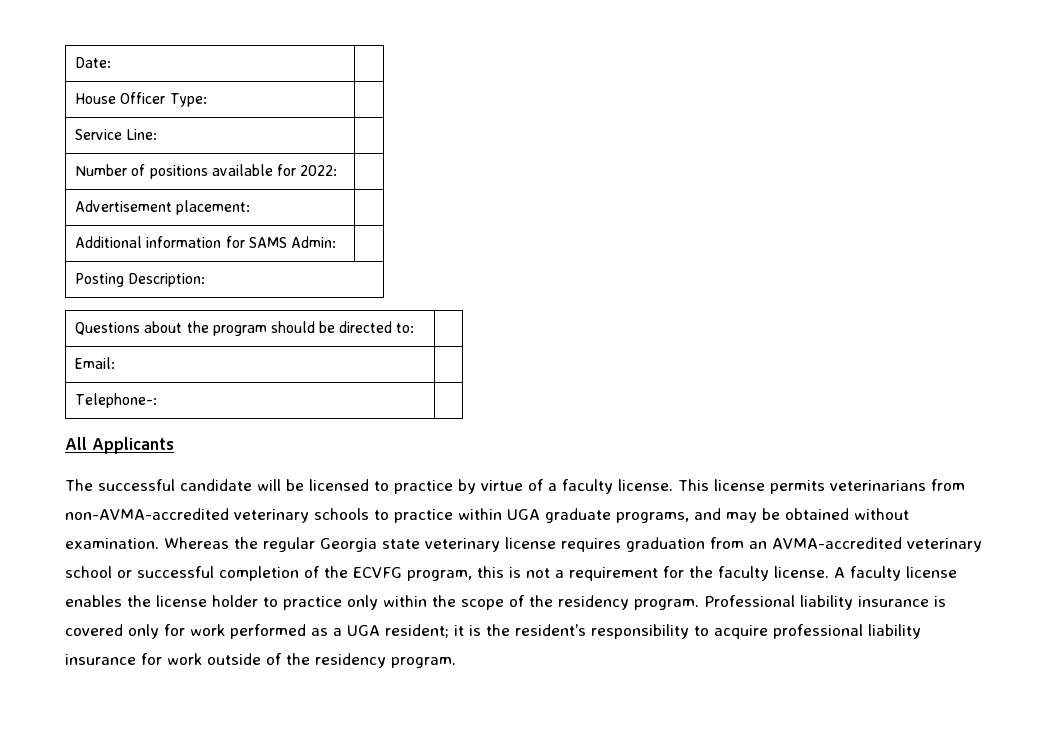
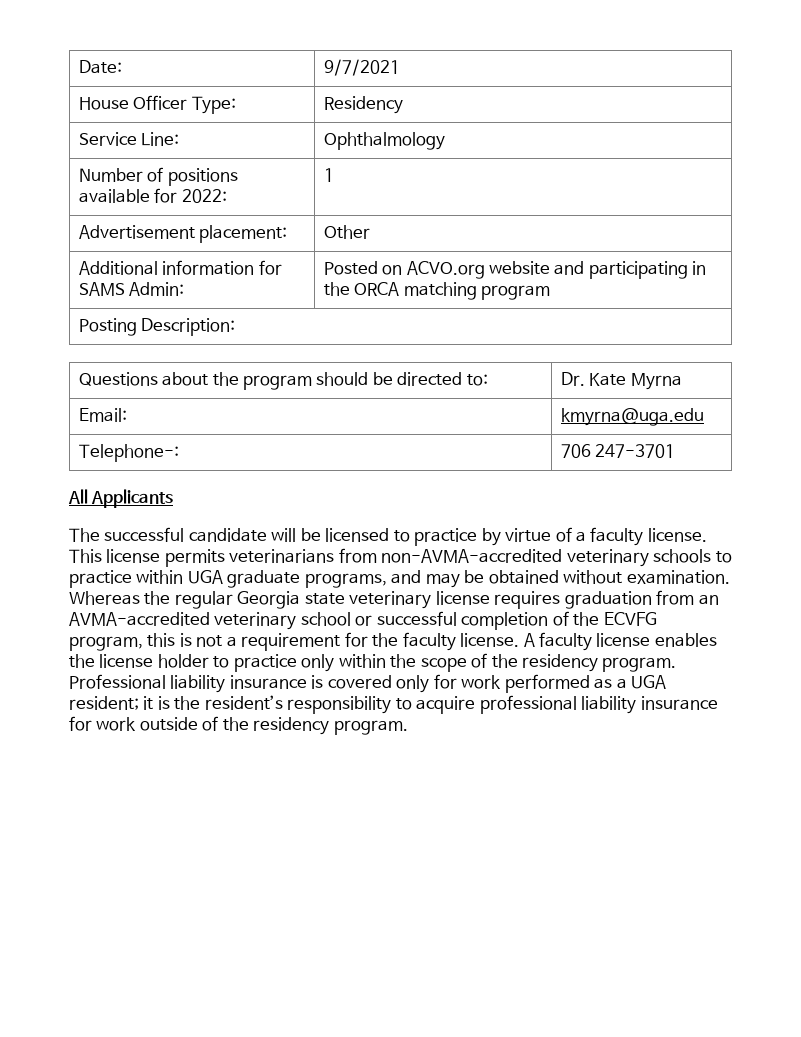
- Date: |
+ Date: | 9/7/2021
- House Officer Type: |
+ House Officer Type: | Residency
- Service Line: |
+ Service Line: | Ophthalmology
- Number of positions available for 2022: |
+ Number of positions available for 2022: | 1
- Advertisement placement: |
+ Advertisement placement: | Other
- Additional information for SAMS Admin: |
+ Additional information for SAMS Admin: | Posted on ACVO.org website and participating in the ORCA matching program
- Questions about the program should be directed to: |
+ Questions about the program should be directed to: | Dr. Kate Myrna
- Email: |
+ Email: | kmyrna@uga.edu
- Telephone-: |
+ Telephone-: | 706 247-3701

